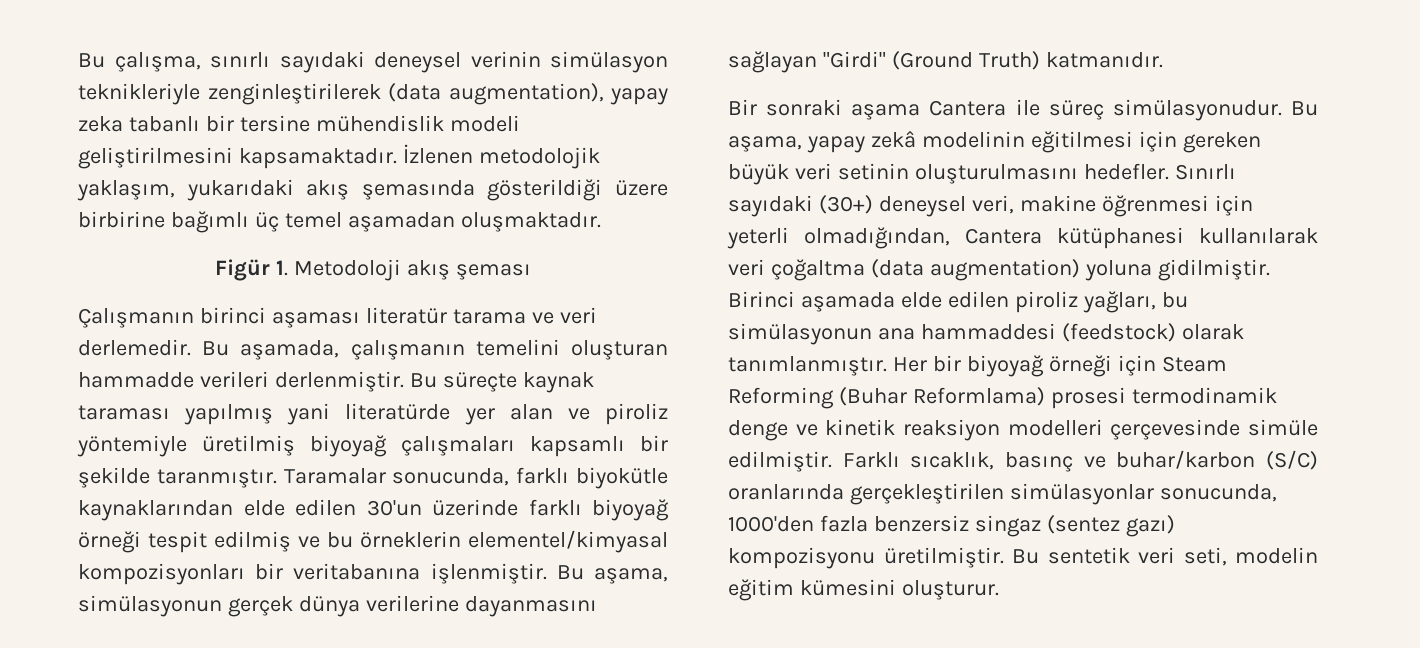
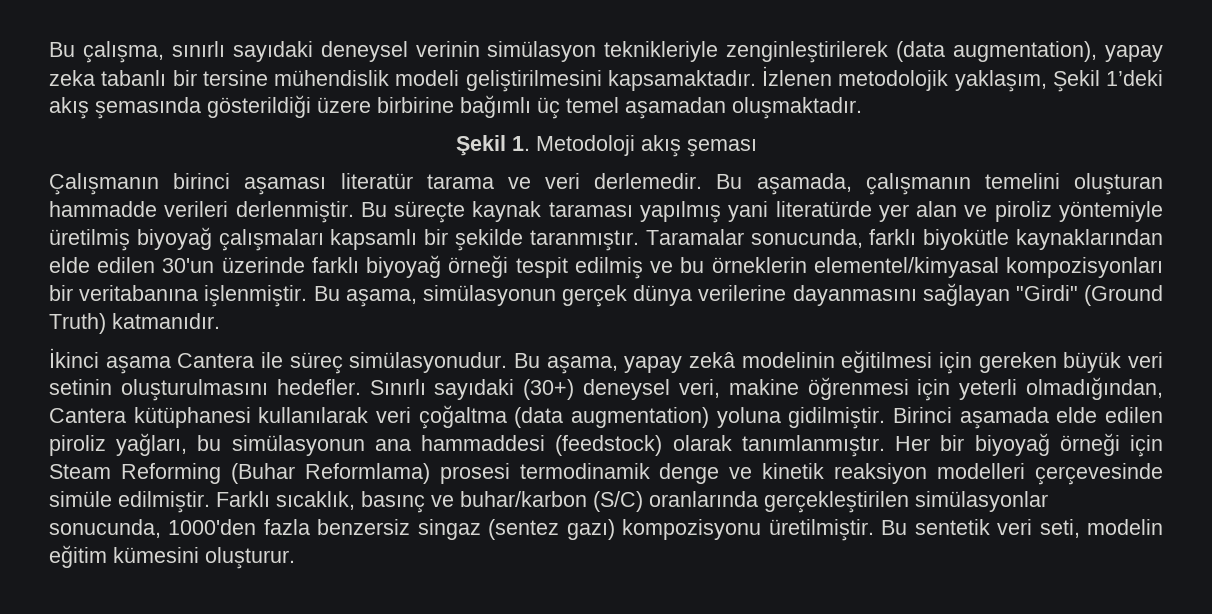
- İzlenen metodolojik yaklaşım, yukarıdaki akış şemasında gösterildiği üzere birbirine bağımlı üç temel aşamadan oluşmaktadır.
+ İzlenen metodolojik yaklaşım, Şekil 1’deki akış şemasında gösterildiği üzere birbirine bağımlı üç temel aşamadan oluşmaktadır.
- Figür 1. Metodoloji akış şeması
+ Şekil 1. Metodoloji akış şeması
- Bir sonraki aşama Cantera ile süreç simülasyonudur.
+ İkinci aşama Cantera ile süreç simülasyonudur.

